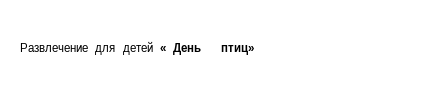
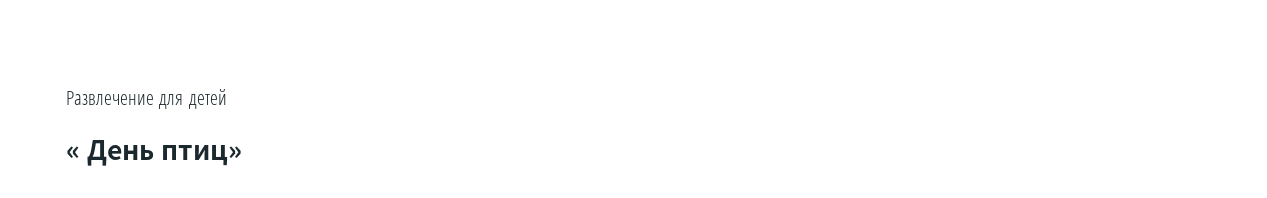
- Развлечение для детей « День птиц»
+ Развлечение для детей
+ « День птиц»

